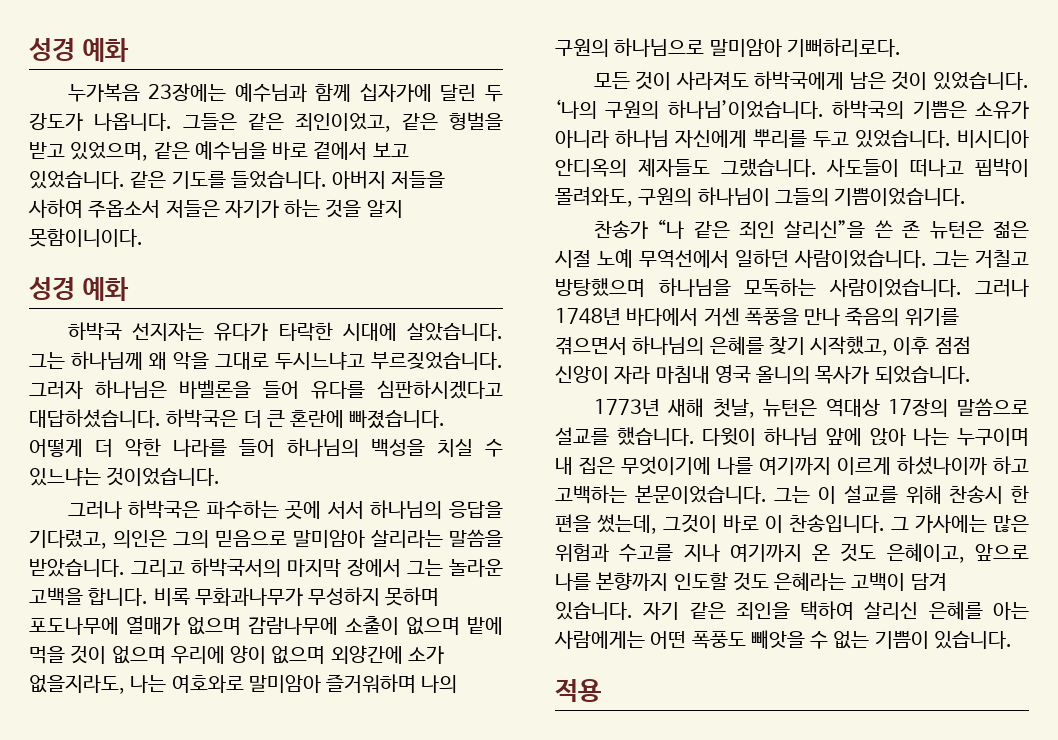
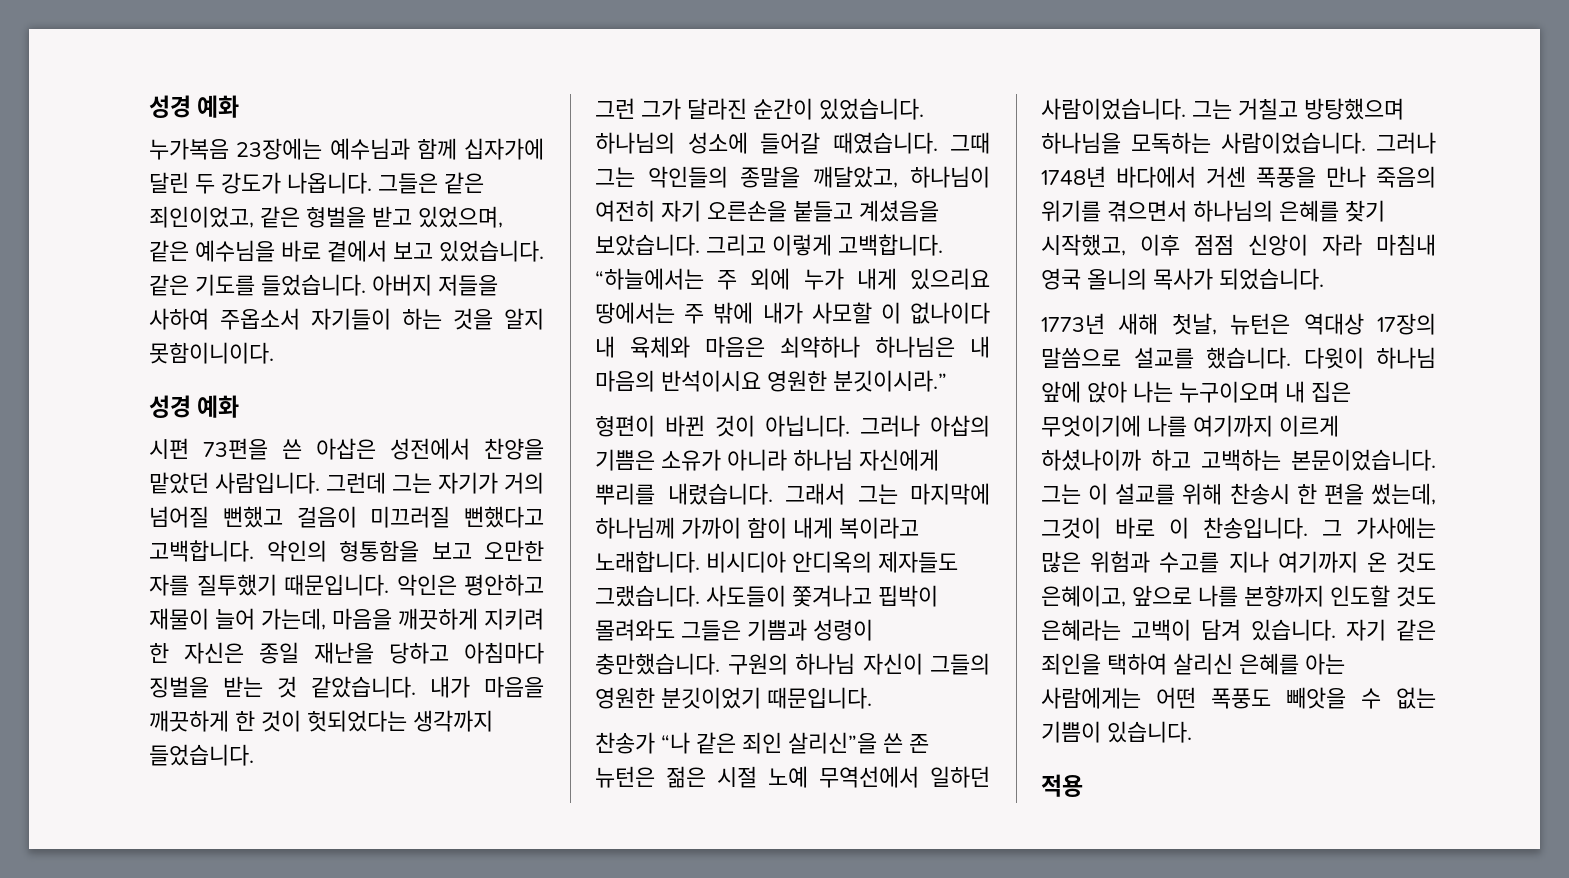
- 아버지 저들을 사하여 주옵소서 저들은 자기가 하는 것을 알지 못함이니이다.
+ 아버지 저들을 사하여 주옵소서 자기들이 하는 것을 알지 못함이니이다.
- 하박국 선지자는 유다가 타락한 시대에 살았습니다. 그는 하나님께 왜 악을 그대로 두시느냐고 부르짖었습니다. 그러자 하나님은 바벨론을 들어 유다를 심판하시겠다고 대답하셨습니다. 하박국은 더 큰 혼란에 빠졌습니다. 어떻게 더 악한 나라를 들어 하나님의 백성을 치실 수 있느냐는 것이었습니다.
- 그러나 하박국은 파수하는 곳에 서서 하나님의 응답을 기다렸고, 의인은 그의 믿음으로 말미암아 살리라는 말씀을 받았습니다. 그리고 하박국서의 마지막 장에서 그는 놀라운 고백을 합니다. 비록 무화과나무가 무성하지 못하며 포도나무에 열매가 없으며 감람나무에 소출이 없으며 밭에 먹을 것이 없으며 우리에 양이 없으며 외양간에 소가 없을지라도, 나는 여호와로 말미암아 즐거워하며 나의 구원의 하나님으로 말미암아 기뻐하리로다.
- 모든 것이 사라져도 하박국에게 남은 것이 있었습니다. ‘나의 구원의 하나님’이었습니다. 하박국의 기쁨은 소유가 아니라 하나님 자신에게 뿌리를 두고 있었습니다.
+ 시편 73편을 쓴 아삽은 성전에서 찬양을 맡았던 사람입니다. 그런데 그는 자기가 거의 넘어질 뻔했고 걸음이 미끄러질 뻔했다고 고백합니다. 악인의 형통함을 보고 오만한 자를 질투했기 때문입니다. 악인은 평안하고 재물이 늘어 가는데, 마음을 깨끗하게 지키려 한 자신은 종일 재난을 당하고 아침마다 징벌을 받는 것 같았습니다. 내가 마음을 깨끗하게 한 것이 헛되었다는 생각까지 들었습니다.
+ 그런 그가 달라진 순간이 있었습니다. 하나님의 성소에 들어갈 때였습니다. 그때 그는 악인들의 종말을 깨달았고, 하나님이 여전히 자기 오른손을 붙들고 계셨음을 보았습니다. 그리고 이렇게 고백합니다. “하늘에서는 주 외에 누가 내게 있으리요 땅에서는 주 밖에 내가 사모할 이 없나이다 내 육체와 마음은 쇠약하나 하나님은 내 마음의 반석이시요 영원한 분깃이시라.”
+ 형편이 바뀐 것이 아닙니다. 그러나 아삽의 기쁨은 소유가 아니라 하나님 자신에게 뿌리를 내렸습니다. 그래서 그는 마지막에 하나님께 가까이 함이 내게 복이라고 노래합니다.
- 사도들이 떠나고 핍박이 몰려와도, 구원의 하나님이 그들의 기쁨이었습니다.
+ 사도들이 쫓겨나고 핍박이 몰려와도 그들은 기쁨과 성령이 충만했습니다. 구원의 하나님 자신이 그들의 영원한 분깃이었기 때문입니다.
- 다윗이 하나님 앞에 앉아 나는 누구이며 내 집은 무엇이기에 나를 여기까지 이르게 하셨나이까 하고 고백하는 본문이었습니다.
+ 다윗이 하나님 앞에 앉아 나는 누구이오며 내 집은 무엇이기에 나를 여기까지 이르게 하셨나이까 하고 고백하는 본문이었습니다.

